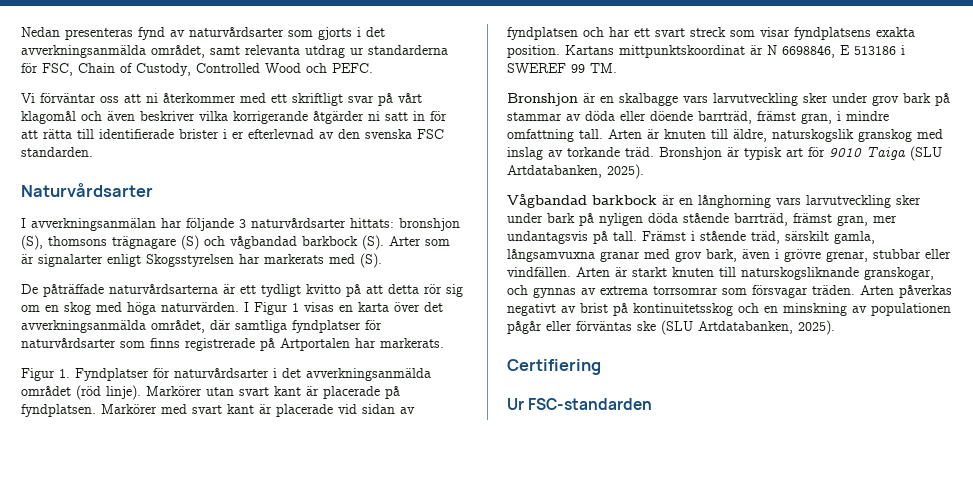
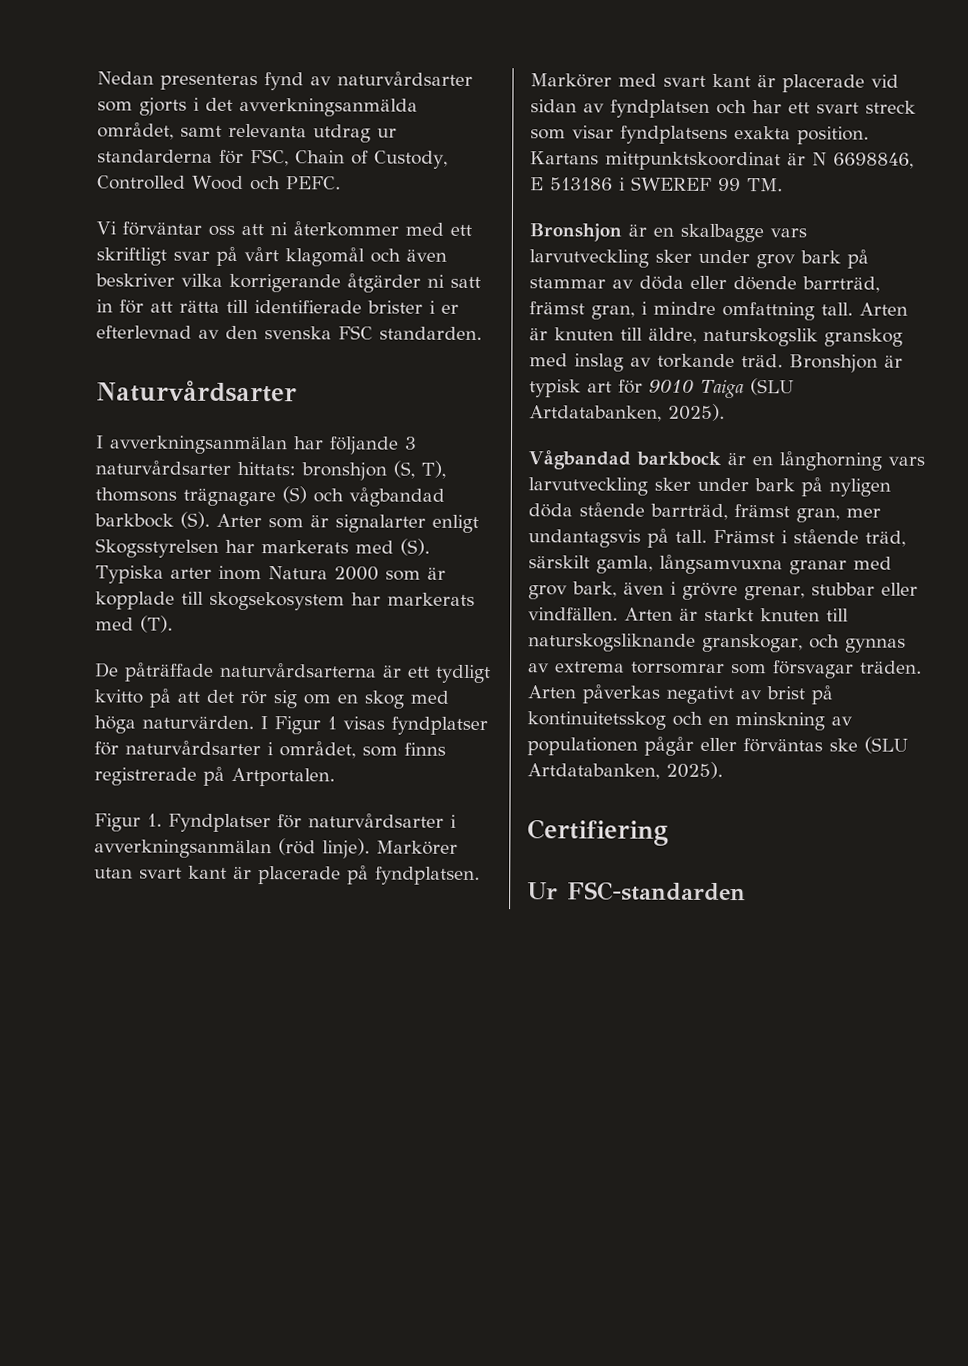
- I avverkningsanmälan har följande 3 naturvårdsarter hittats: bronshjon (S), thomsons trägnagare (S) och vågbandad barkbock (S). Arter som är signalarter enligt Skogsstyrelsen har markerats med (S).
+ I avverkningsanmälan har följande 3 naturvårdsarter hittats: bronshjon (S, T), thomsons trägnagare (S) och vågbandad barkbock (S). Arter som är signalarter enligt Skogsstyrelsen har markerats med (S). Typiska arter inom Natura 2000 som är kopplade till skogsekosystem har markerats med (T).
- De påträffade naturvårdsarterna är ett tydligt kvitto på att detta rör sig om en skog med höga naturvärden.
+ De påträffade naturvårdsarterna är ett tydligt kvitto på att det rör sig om en skog med höga naturvärden.
- I Figur 1 visas en karta över det avverkningsanmälda området, där samtliga fyndplatser för naturvårdsarter som finns registrerade på Artportalen har markerats.
+ I Figur 1 visas fyndplatser för naturvårdsarter i området, som finns registrerade på Artportalen.
- Figur 1. Fyndplatser för naturvårdsarter i det avverkningsanmälda området (röd linje).
+ Figur 1. Fyndplatser för naturvårdsarter i avverkningsanmälan (röd linje).

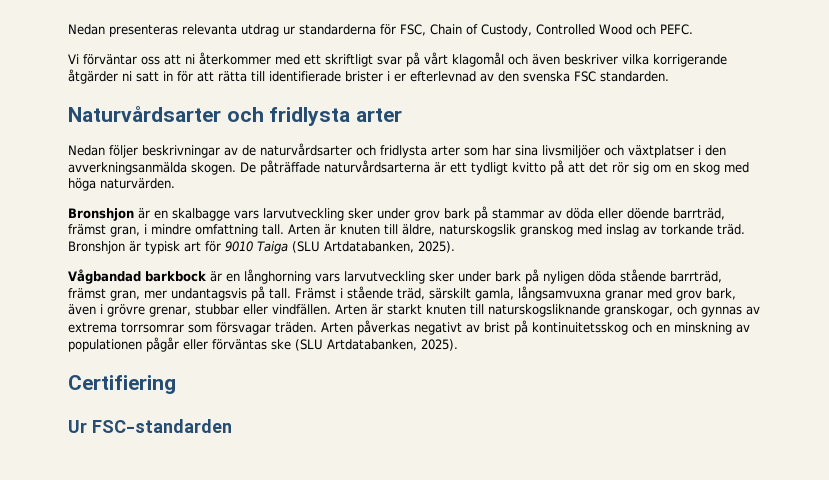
- Nedan presenteras fynd av naturvårdsarter som gjorts i det avverkningsanmälda området, samt relevanta utdrag ur standarderna för FSC, Chain of Custody, Controlled Wood och PEFC.
+ Nedan presenteras relevanta utdrag ur standarderna för FSC, Chain of Custody, Controlled Wood och PEFC.
- Naturvårdsarter
- I avverkningsanmälan har följande 3 naturvårdsarter hittats: bronshjon (S, T), thomsons trägnagare (S) och vågbandad barkbock (S). Arter som är signalarter enligt Skogsstyrelsen har markerats med (S). Typiska arter inom Natura 2000 som är kopplade till skogsekosystem har markerats med (T).
- De påträffade naturvårdsarterna är ett tydligt kvitto på att det rör sig om en skog med höga naturvärden. I Figur 1 visas fyndplatser för naturvårdsarter i området, som finns registrerade på Artportalen.
- Figur 1. Fyndplatser för naturvårdsarter i avverkningsanmälan (röd linje). Markörer utan svart kant är placerade på fyndplatsen. Markörer med svart kant är placerade vid sidan av fyndplatsen och har ett svart streck som visar fyndplatsens exakta position. Kartans mittpunktskoordinat är N 6698846, E 513186 i SWEREF 99 TM.
+ Naturvårdsarter och fridlysta arter
+ Nedan följer beskrivningar av de naturvårdsarter och fridlysta arter som har sina livsmiljöer och växtplatser i den avverkningsanmälda skogen. De påträffade naturvårdsarterna är ett tydligt kvitto på att det rör sig om en skog med höga naturvärden.

